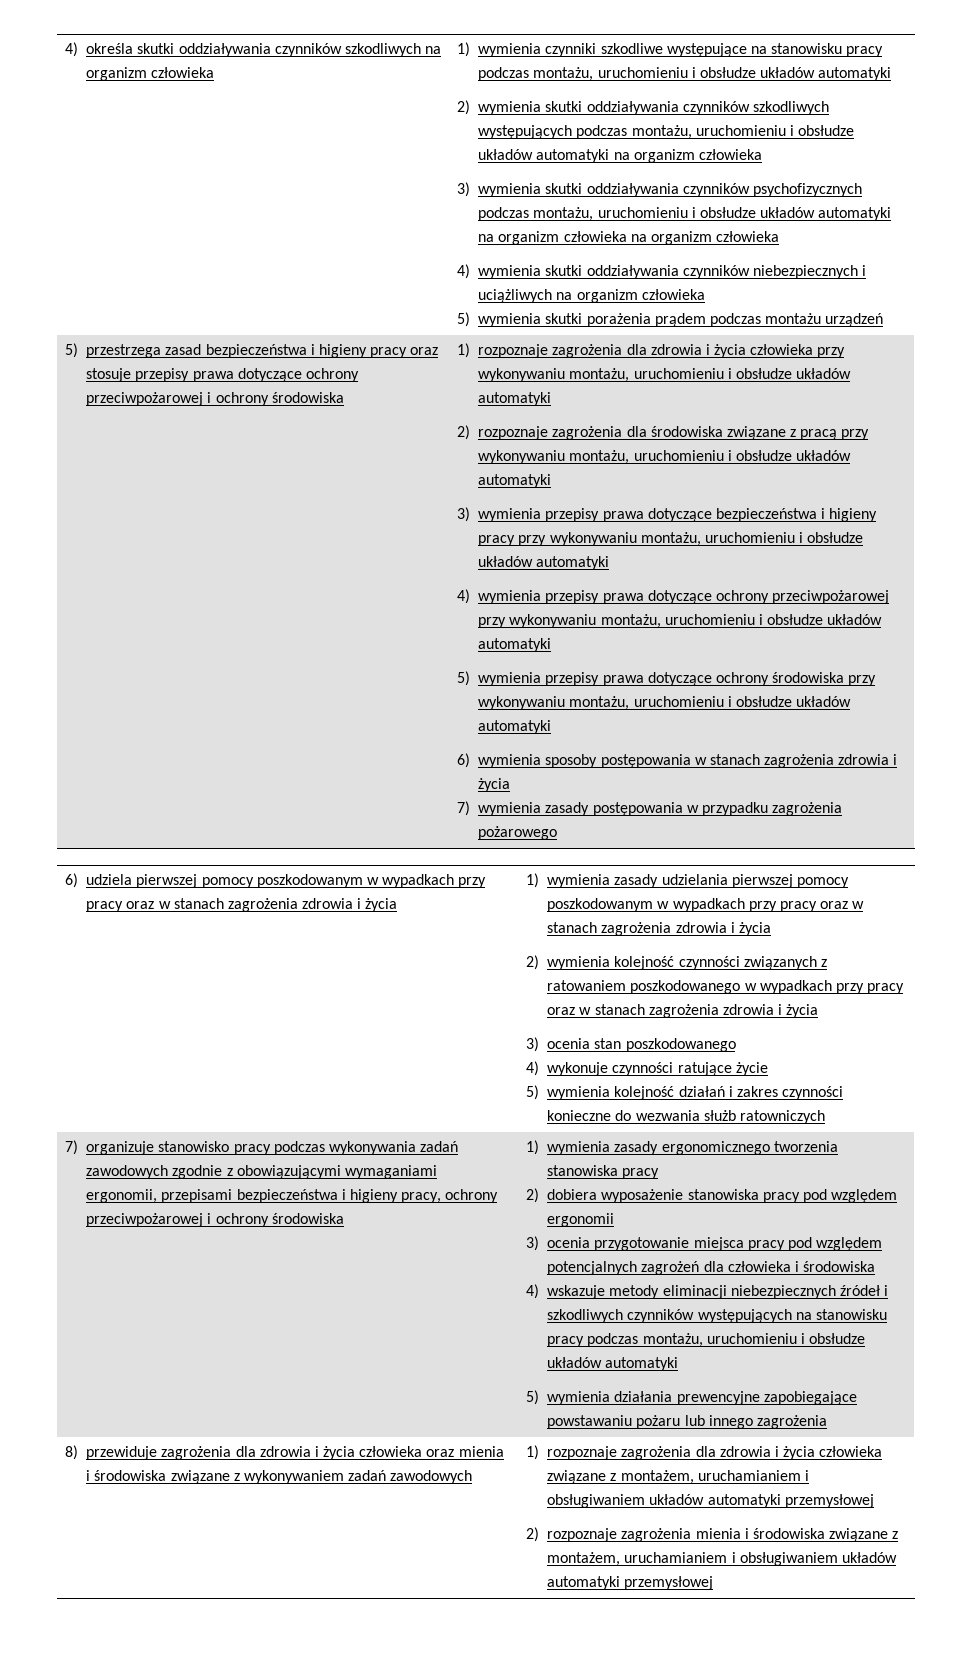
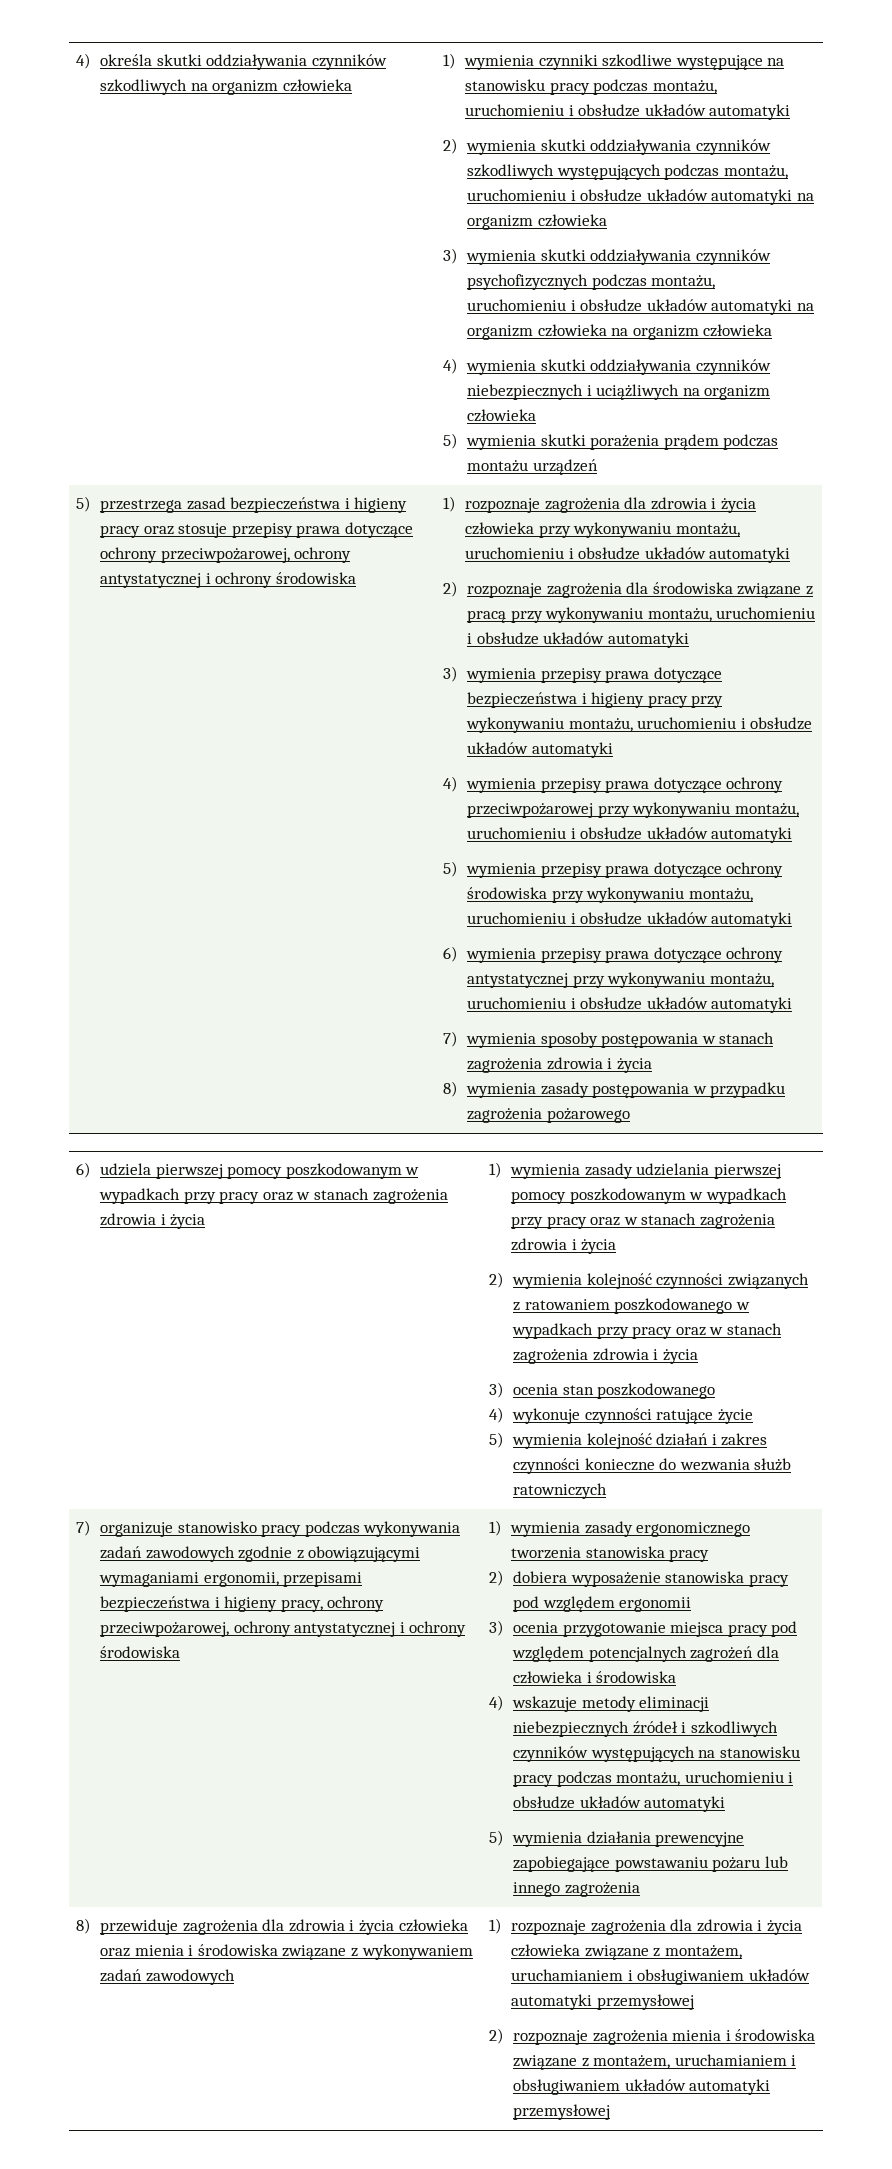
- 5) przestrzega zasad bezpieczeństwa i higieny pracy oraz stosuje przepisy prawa dotyczące ochrony przeciwpożarowej i ochrony środowiska
+ 5) przestrzega zasad bezpieczeństwa i higieny pracy oraz stosuje przepisy prawa dotyczące ochrony przeciwpożarowej, ochrony antystatycznej i ochrony środowiska
- 6) wymienia sposoby postępowania w stanach zagrożenia zdrowia i życia
+ 6) wymienia przepisy prawa dotyczące ochrony antystatycznej przy wykonywaniu montażu, uruchomieniu i obsłudze układów automatyki
+ 7) wymienia sposoby postępowania w stanach zagrożenia zdrowia i życia
- 7) wymienia zasady postępowania w przypadku zagrożenia pożarowego
+ 8) wymienia zasady postępowania w przypadku zagrożenia pożarowego
- 7) organizuje stanowisko pracy podczas wykonywania zadań zawodowych zgodnie z obowiązującymi wymaganiami ergonomii, przepisami bezpieczeństwa i higieny pracy, ochrony przeciwpożarowej i ochrony środowiska
+ 7) organizuje stanowisko pracy podczas wykonywania zadań zawodowych zgodnie z obowiązującymi wymaganiami ergonomii, przepisami bezpieczeństwa i higieny pracy, ochrony przeciwpożarowej, ochrony antystatycznej i ochrony środowiska

